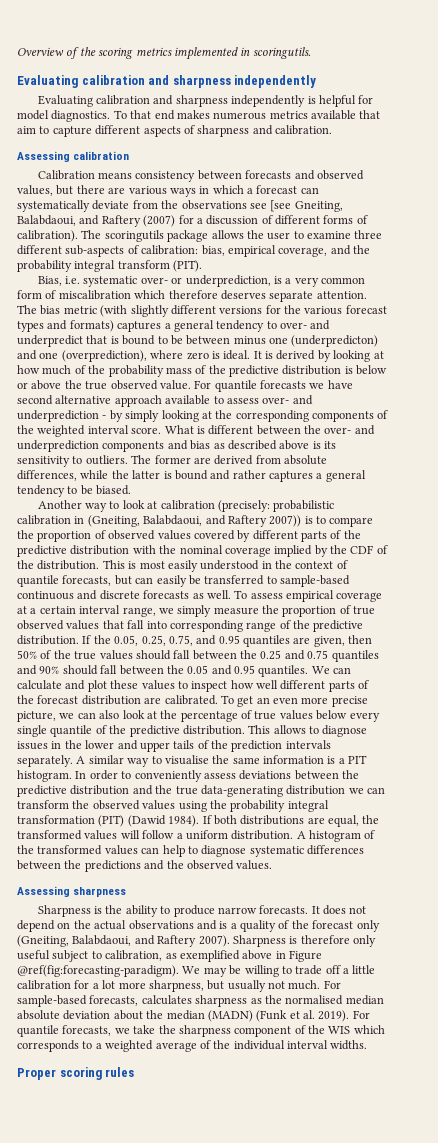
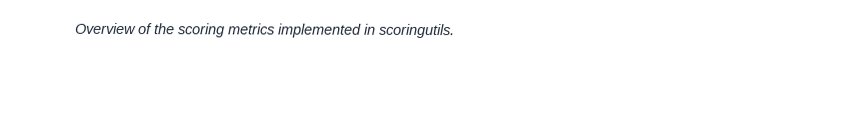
  Overview of the scoring metrics implemented in scoringutils.
- Evaluating calibration and sharpness independently
- Evaluating calibration and sharpness independently is helpful for model diagnostics. To that end makes numerous metrics available that aim to capture different aspects of sharpness and calibration.
- Assessing calibration
- Calibration means consistency between forecasts and observed values, but there are various ways in which a forecast can systematically deviate from the observations see [see Gneiting, Balabdaoui, and Raftery (2007) for a discussion of different forms of calibration). The scoringutils package allows the user to examine three different sub-aspects of calibration: bias, empirical coverage, and the probability integral transform (PIT).
- Bias, i.e. systematic over- or underprediction, is a very common form of miscalibration which therefore deserves separate attention. The bias metric (with slightly different versions for the various forecast types and formats) captures a general tendency to over- and underpredict that is bound to be between minus one (underpredicton) and one (overprediction), where zero is ideal. It is derived by looking at how much of the probability mass of the predictive distribution is below or above the true observed value. For quantile forecasts we have second alternative approach available to assess over- and underprediction - by simply looking at the corresponding components of the weighted interval score. What is different between the over- and underprediction components and bias as described above is its sensitivity to outliers. The former are derived from absolute differences, while the latter is bound and rather captures a general tendency to be biased.
- Another way to look at calibration (precisely: probabilistic calibration in (Gneiting, Balabdaoui, and Raftery 2007)) is to compare the proportion of observed values covered by different parts of the predictive distribution with the nominal coverage implied by the CDF of the distribution. This is most easily understood in the context of quantile forecasts, but can easily be transferred to sample-based continuous and discrete forecasts as well. To assess empirical coverage at a certain interval range, we simply measure the proportion of true observed values that fall into corresponding range of the predictive distribution. If the 0.05, 0.25, 0.75, and 0.95 quantiles are given, then 50% of the true values should fall between the 0.25 and 0.75 quantiles and 90% should fall between the 0.05 and 0.95 quantiles. We can calculate and plot these values to inspect how well different parts of the forecast distribution are calibrated. To get an even more precise picture, we can also look at the percentage of true values below every single quantile of the predictive distribution. This allows to diagnose issues in the lower and upper tails of the prediction intervals separately. A similar way to visualise the same information is a PIT histogram. In order to conveniently assess deviations between the predictive distribution and the true data-generating distribution we can transform the observed values using the probability integral transformation (PIT) (Dawid 1984). If both distributions are equal, the transformed values will follow a uniform distribution. A histogram of the transformed values can help to diagnose systematic differences between the predictions and the observed values.
- Assessing sharpness
- Sharpness is the ability to produce narrow forecasts. It does not depend on the actual observations and is a quality of the forecast only (Gneiting, Balabdaoui, and Raftery 2007). Sharpness is therefore only useful subject to calibration, as exemplified above in Figure @ref(fig:forecasting-paradigm). We may be willing to trade off a little calibration for a lot more sharpness, but usually not much. For sample-based forecasts, calculates sharpness as the normalised median absolute deviation about the median (MADN) (Funk et al. 2019). For quantile forecasts, we take the sharpness component of the WIS which corresponds to a weighted average of the individual interval widths.
- Proper scoring rules

